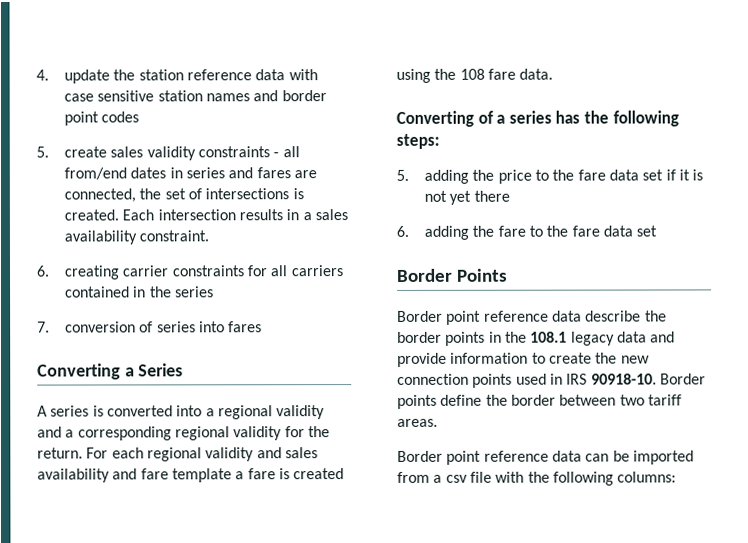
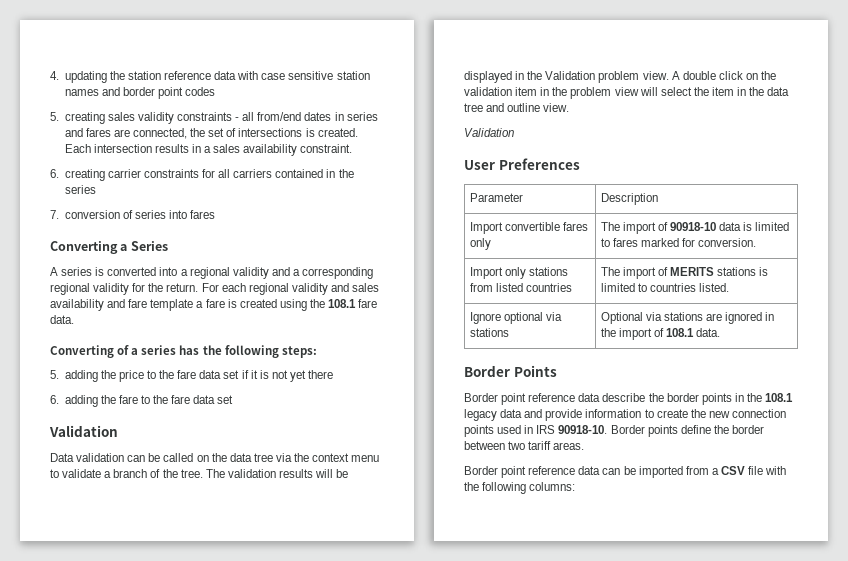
- 4. update the station reference data with case sensitive station names and border point codes
+ 4. updating the station reference data with case sensitive station names and border point codes
- 5. create sales validity constraints - all from/end dates in series and fares are connected, the set of intersections is created.
+ 5. creating sales validity constraints - all from/end dates in series and fares are connected, the set of intersections is created.
- For each regional validity and sales availability and fare template a fare is created using the 108 fare data.
+ For each regional validity and sales availability and fare template a fare is created using the 108.1 fare data.
  6. adding the fare to the fare data set
+ Validation
+ Data validation can be called on the data tree via the context menu to validate a branch of the tree. The validation results will be displayed in the Validation problem view. A double click on the validation item in the problem view will select the item in the data tree and outline view.
+ Validation
+ User Preferences
+ Parameter | Description
+ Import convertible fares only | The import of 90918-10 data is limited to fares marked for conversion.
+ Import only stations from listed countries | The import of MERITS stations is limited to countries listed.
+ Ignore optional via stations | Optional via stations are ignored in the import of 108.1 data.
- Border point reference data can be imported from a csv file with the following columns:
+ Border point reference data can be imported from a CSV file with the following columns:

